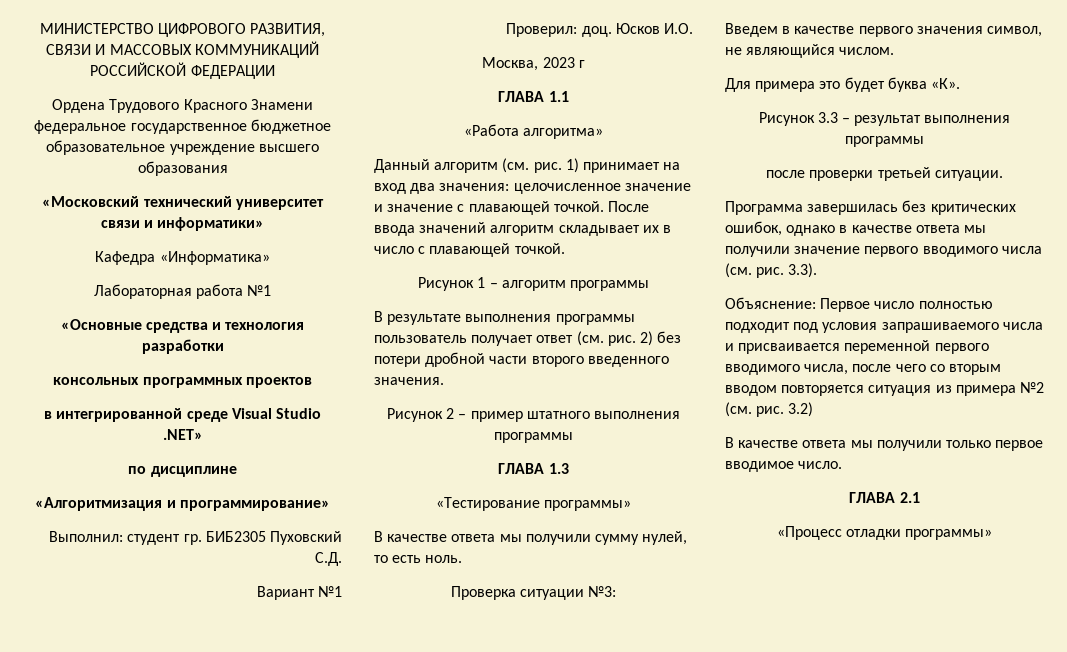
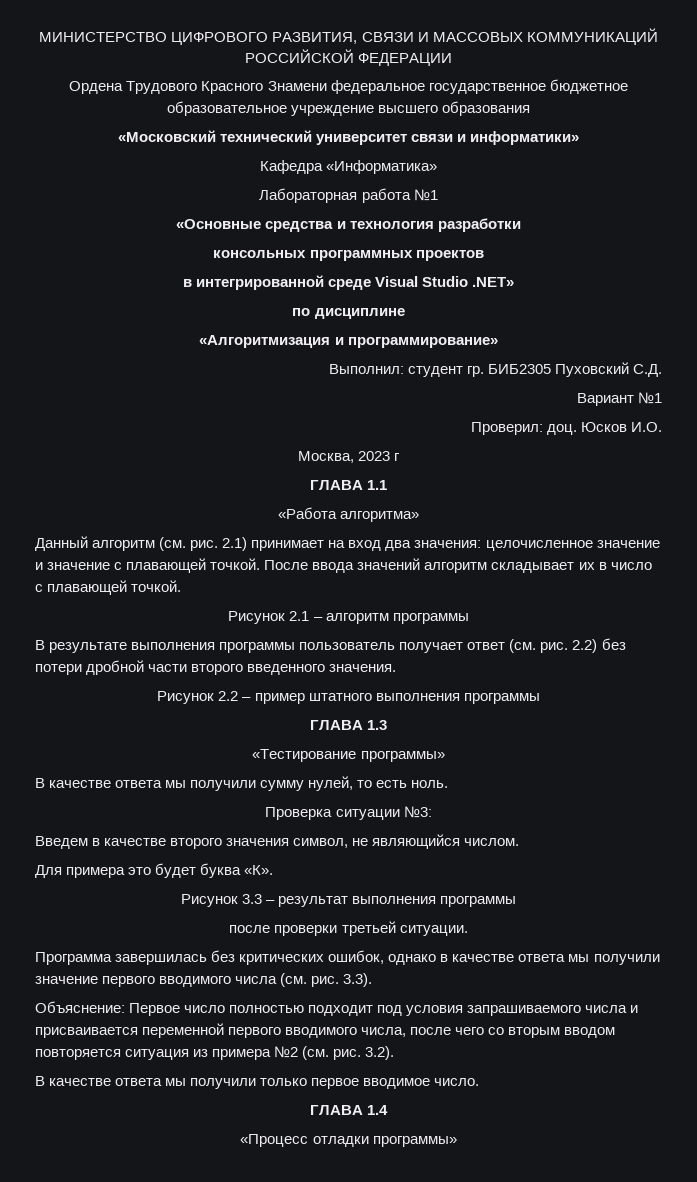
- 1) принимает на вход два значения: целочисленное значение и значение с плавающей точкой.
+ 2.1) принимает на вход два значения: целочисленное значение и значение с плавающей точкой.
- Рисунок 1 – алгоритм программы
+ Рисунок 2.1 – алгоритм программы
- 2) без потери дробной части второго введенного значения.
+ 2.2) без потери дробной части второго введенного значения.
- Рисунок 2 – пример штатного выполнения программы
+ Рисунок 2.2 – пример штатного выполнения программы
- Введем в качестве первого значения символ, не являющийся числом.
+ Введем в качестве второго значения символ, не являющийся числом.
- 3.2)
+ 3.2).
- ГЛАВА 2.1
+ ГЛАВА 1.4

